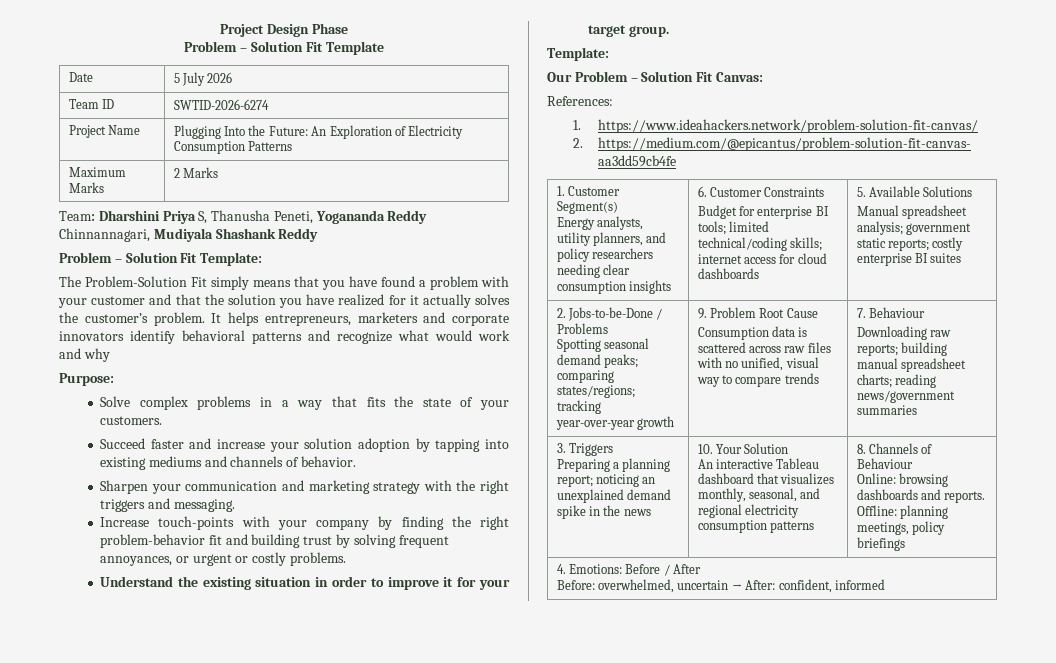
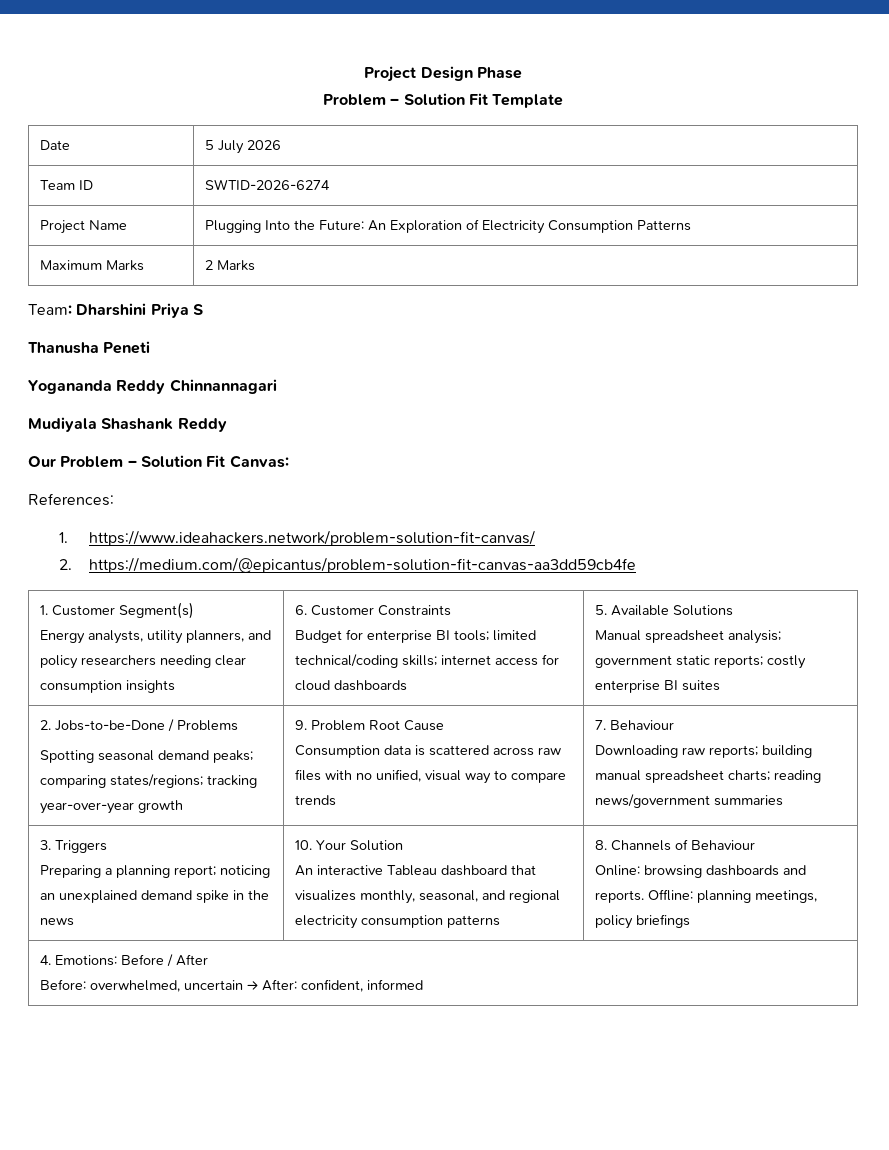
- Team: Dharshini Priya S, Thanusha Peneti, Yogananda Reddy Chinnannagari, Mudiyala Shashank Reddy
+ Team: Dharshini Priya S
+ Thanusha Peneti
+ Yogananda Reddy Chinnannagari
+ Mudiyala Shashank Reddy
- Problem – Solution Fit Template:
- The Problem-Solution Fit simply means that you have found a problem with your customer and that the solution you have realized for it actually solves the customer’s problem. It helps entrepreneurs, marketers and corporate innovators identify behavioral patterns and recognize what would work and why
- Purpose:
- Solve complex problems in a way that fits the state of your customers.
- Succeed faster and increase your solution adoption by tapping into existing mediums and channels of behavior.
- Sharpen your communication and marketing strategy with the right triggers and messaging.
- Increase touch-points with your company by finding the right problem-behavior fit and building trust by solving frequent annoyances, or urgent or costly problems.
- Understand the existing situation in order to improve it for your target group.
- Template:

